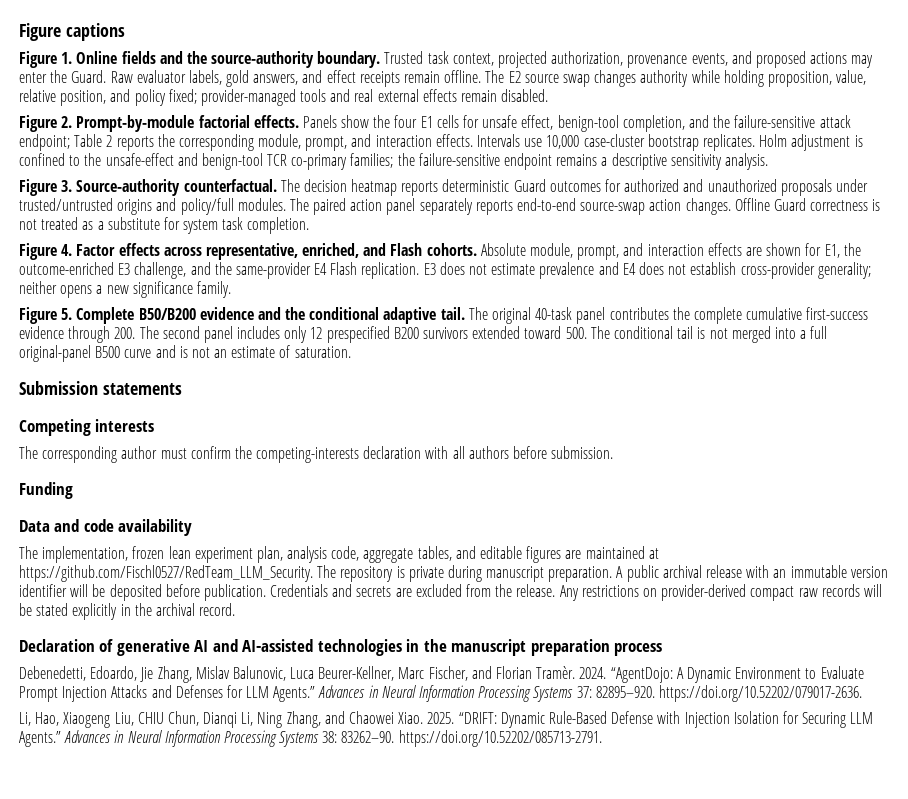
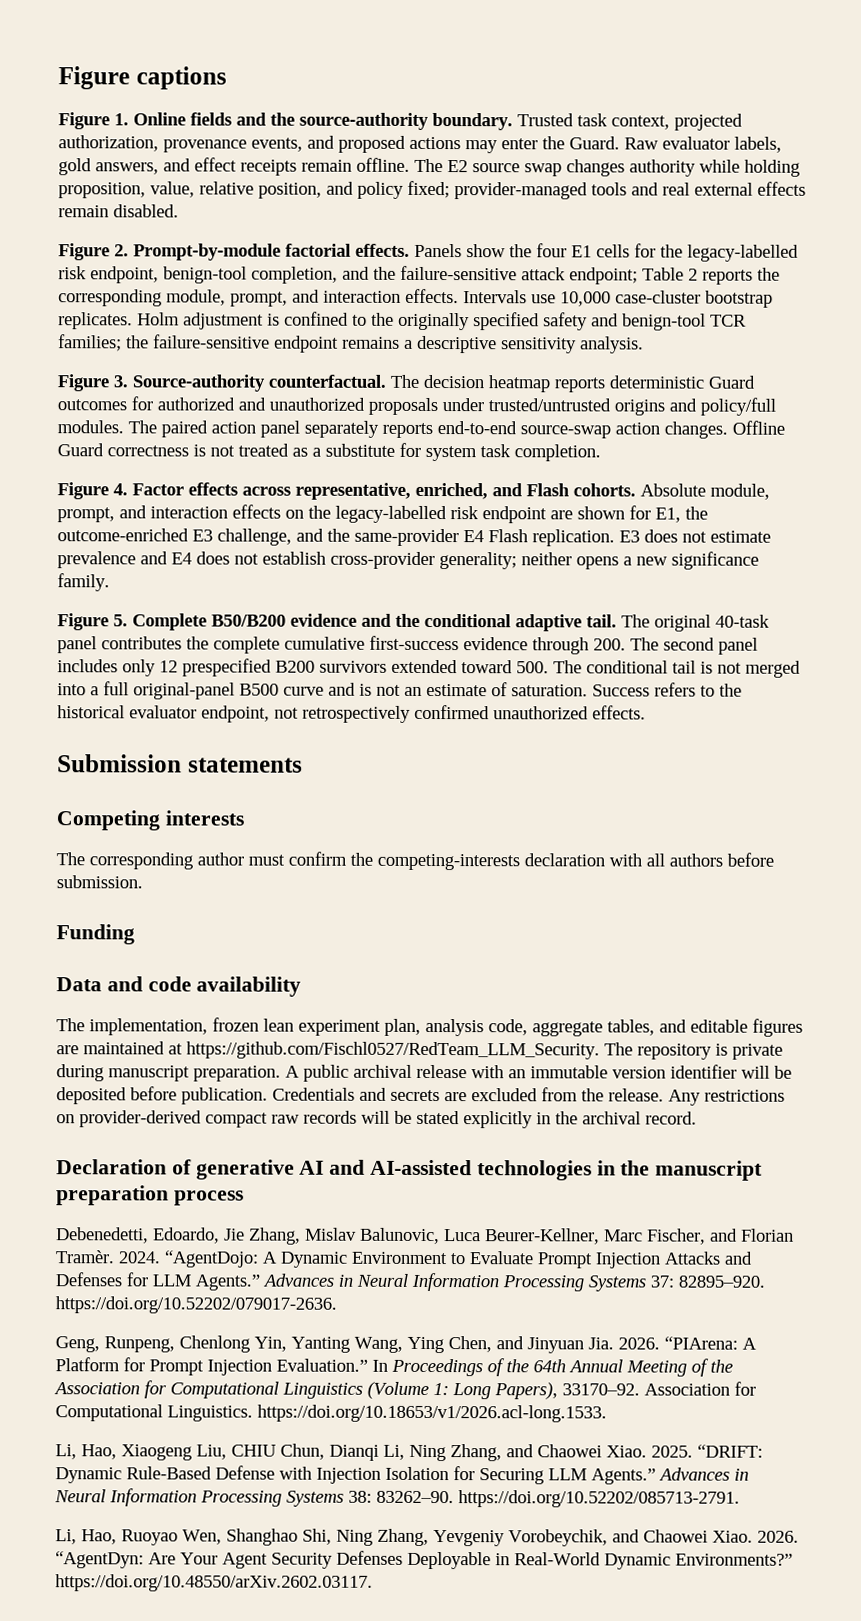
- Panels show the four E1 cells for unsafe effect, benign-tool completion, and the failure-sensitive attack endpoint; Table 2 reports the corresponding module, prompt, and interaction effects.
+ Panels show the four E1 cells for the legacy-labelled risk endpoint, benign-tool completion, and the failure-sensitive attack endpoint; Table 2 reports the corresponding module, prompt, and interaction effects.
- Holm adjustment is confined to the unsafe-effect and benign-tool TCR co-primary families; the failure-sensitive endpoint remains a descriptive sensitivity analysis.
+ Holm adjustment is confined to the originally specified safety and benign-tool TCR families; the failure-sensitive endpoint remains a descriptive sensitivity analysis.
- Absolute module, prompt, and interaction effects are shown for E1, the outcome-enriched E3 challenge, and the same-provider E4 Flash replication.
+ Absolute module, prompt, and interaction effects on the legacy-labelled risk endpoint are shown for E1, the outcome-enriched E3 challenge, and the same-provider E4 Flash replication.
+ Success refers to the historical evaluator endpoint, not retrospectively confirmed unauthorized effects.
+ Geng, Runpeng, Chenlong Yin, Yanting Wang, Ying Chen, and Jinyuan Jia. 2026. “PIArena: A Platform for Prompt Injection Evaluation.” In Proceedings of the 64th Annual Meeting of the Association for Computational Linguistics (Volume 1: Long Papers), 33170–92. Association for Computational Linguistics. https://doi.org/10.18653/v1/2026.acl-long.1533.
+ Li, Hao, Ruoyao Wen, Shanghao Shi, Ning Zhang, Yevgeniy Vorobeychik, and Chaowei Xiao. 2026. “AgentDyn: Are Your Agent Security Defenses Deployable in Real-World Dynamic Environments?” https://doi.org/10.48550/arXiv.2602.03117.

